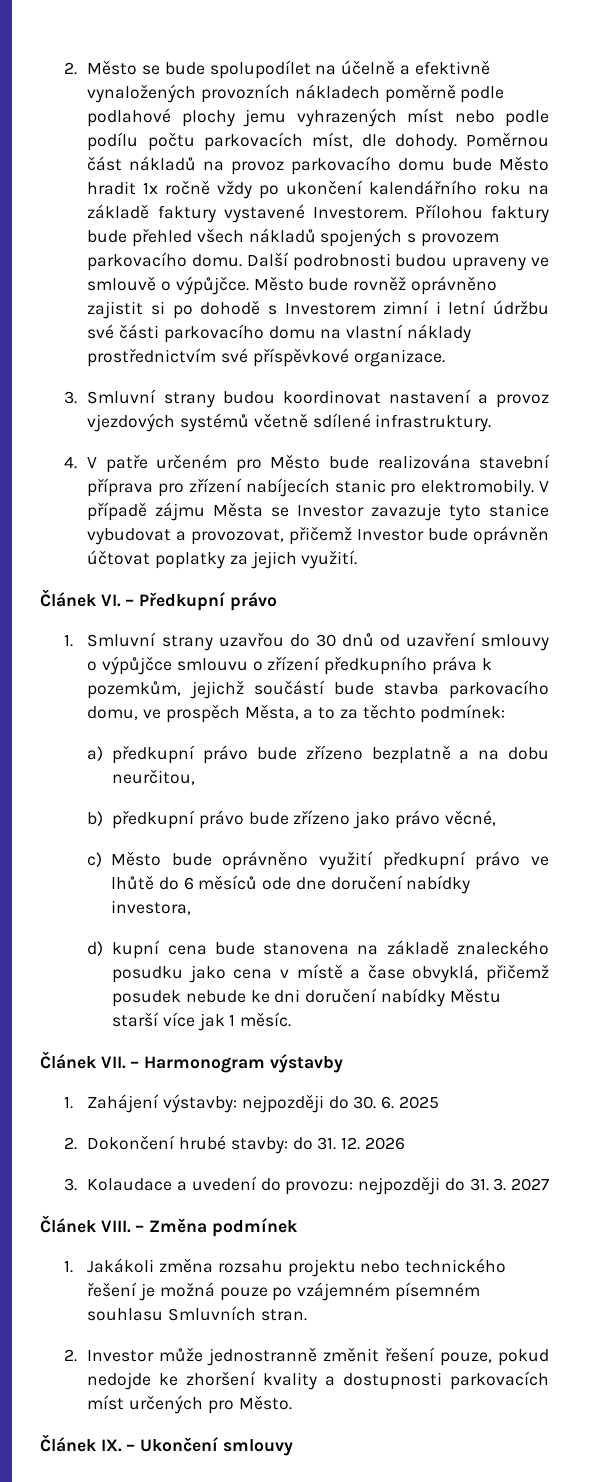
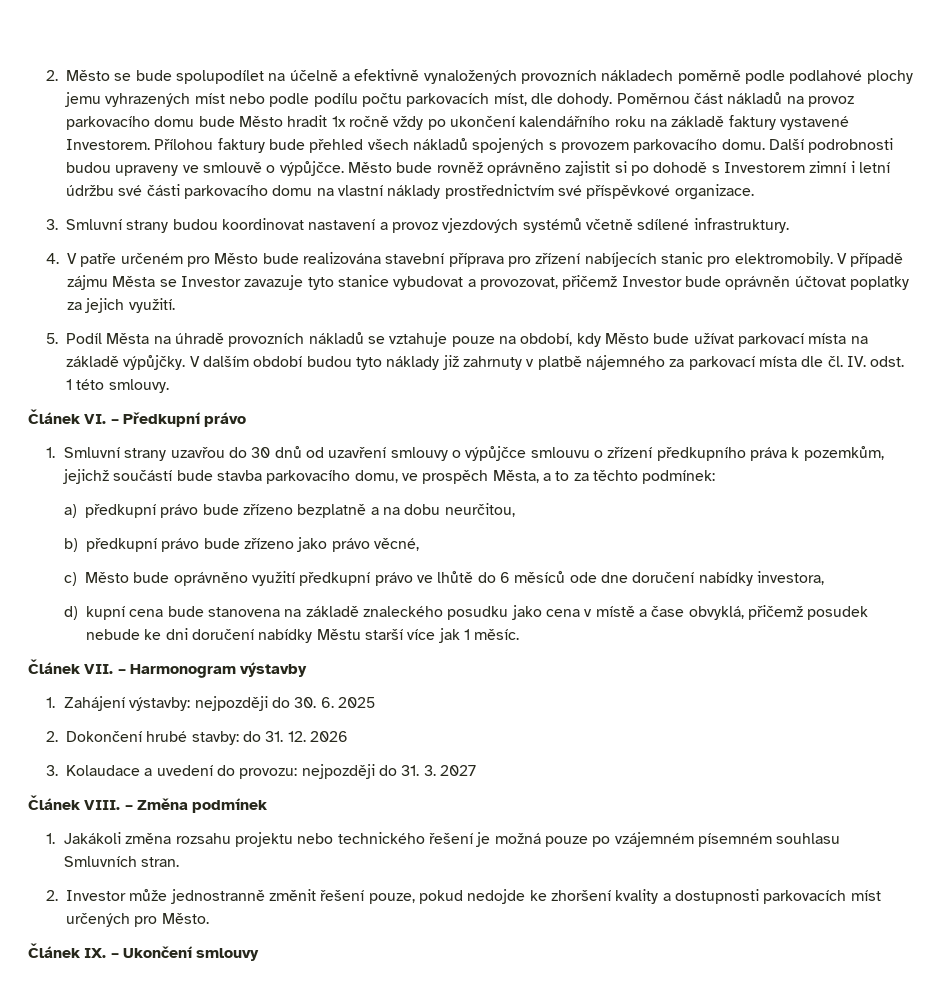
+ 5. Podíl Města na úhradě provozních nákladů se vztahuje pouze na období, kdy Město bude užívat parkovací místa na základě výpůjčky. V dalším období budou tyto náklady již zahrnuty v platbě nájemného za parkovací místa dle čl. IV. odst. 1 této smlouvy.

